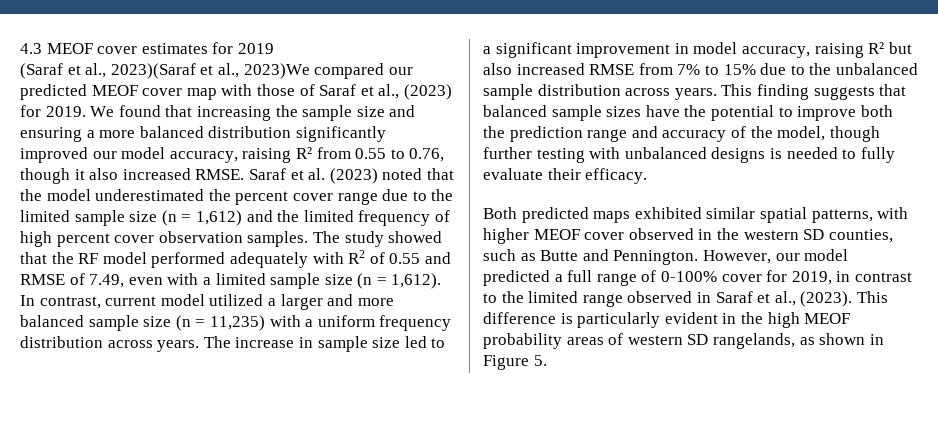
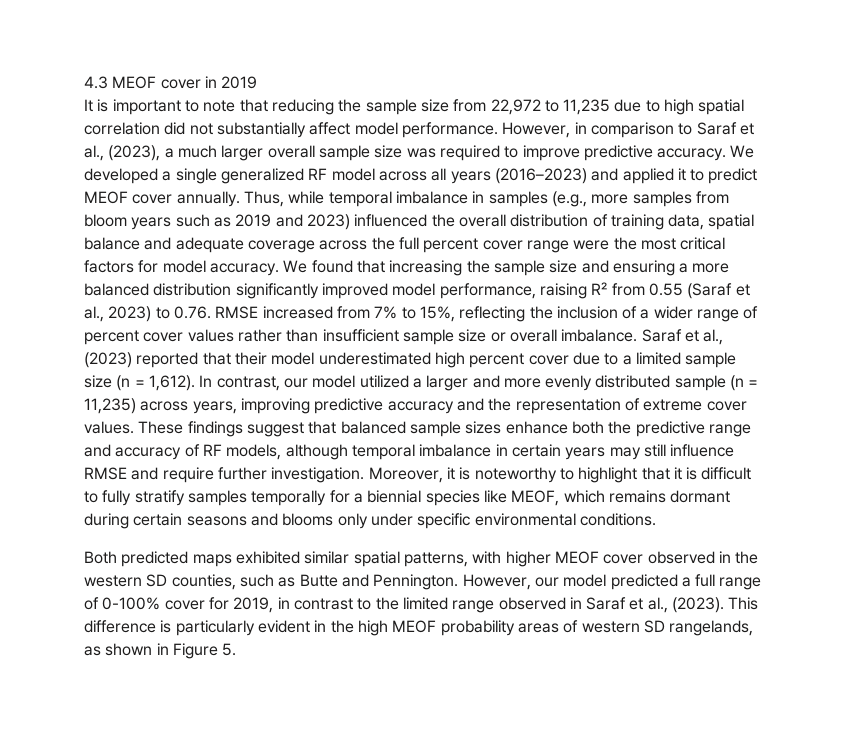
- 4.3 MEOF cover estimates for 2019
+ 4.3 MEOF cover in 2019
- (Saraf et al., 2023)(Saraf et al., 2023)We compared our predicted MEOF cover map with those of Saraf et al., (2023) for 2019.
+ It is important to note that reducing the sample size from 22,972 to 11,235 due to high spatial correlation did not substantially affect model performance. However, in comparison to Saraf et al., (2023), a much larger overall sample size was required to improve predictive accuracy. We developed a single generalized RF model across all years (2016–2023) and applied it to predict MEOF cover annually. Thus, while temporal imbalance in samples (e.g., more samples from bloom years such as 2019 and 2023) influenced the overall distribution of training data, spatial balance and adequate coverage across the full percent cover range were the most critical factors for model accuracy.
- We found that increasing the sample size and ensuring a more balanced distribution significantly improved our model accuracy, raising R² from 0.55 to 0.76, though it also increased RMSE. Saraf et al. (2023) noted that the model underestimated the percent cover range due to the limited sample size (n = 1,612) and the limited frequency of high percent cover observation samples. The study showed that the RF model performed adequately with R2 of 0.55 and RMSE of 7.49, even with a limited sample size (n = 1,612).
+ We found that increasing the sample size and ensuring a more balanced distribution significantly improved model performance, raising R² from 0.55 (Saraf et al., 2023) to 0.76. RMSE increased from 7% to 15%, reflecting the inclusion of a wider range of percent cover values rather than insufficient sample size or overall imbalance. Saraf et al., (2023) reported that their model underestimated high percent cover due to a limited sample size (n = 1,612).
- In contrast, current model utilized a larger and more balanced sample size (n = 11,235) with a uniform frequency distribution across years. The increase in sample size led to a significant improvement in model accuracy, raising R² but also increased RMSE from 7% to 15% due to the unbalanced sample distribution across years. This finding suggests that balanced sample sizes have the potential to improve both the prediction range and accuracy of the model, though further testing with unbalanced designs is needed to fully evaluate their efficacy.
+ In contrast, our model utilized a larger and more evenly distributed sample (n = 11,235) across years, improving predictive accuracy and the representation of extreme cover values. These findings suggest that balanced sample sizes enhance both the predictive range and accuracy of RF models, although temporal imbalance in certain years may still influence RMSE and require further investigation. Moreover, it is noteworthy to highlight that it is difficult to fully stratify samples temporally for a biennial species like MEOF, which remains dormant during certain seasons and blooms only under specific environmental conditions.

